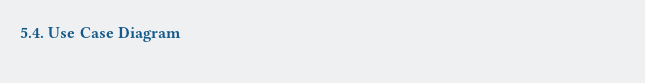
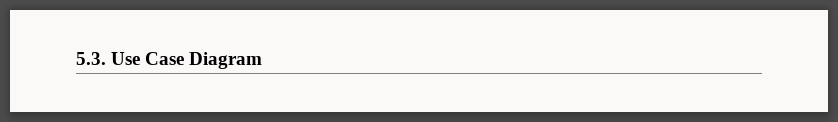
- 5.4. Use Case Diagram
+ 5.3. Use Case Diagram

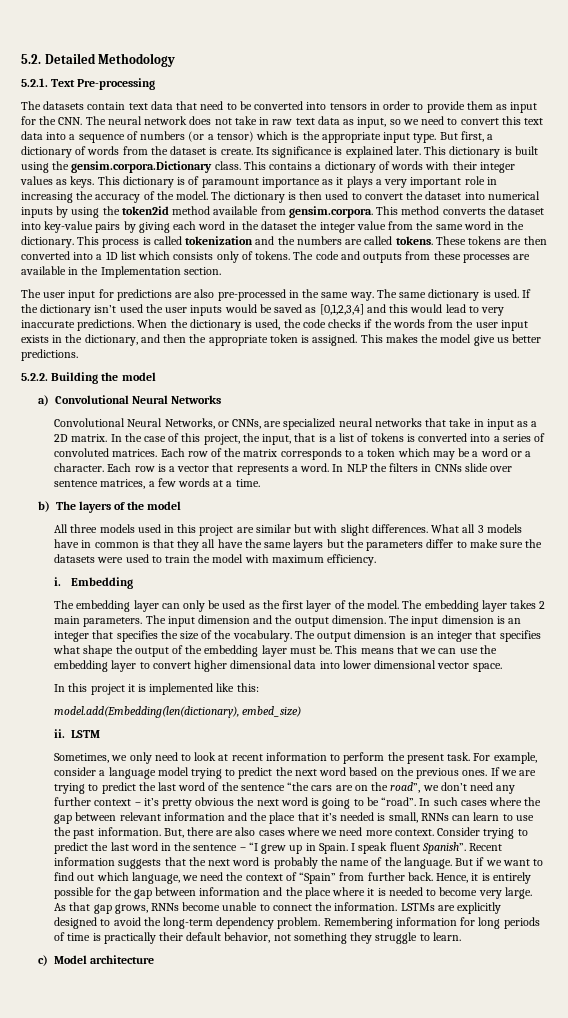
- 5.3. Use Case Diagram
+ 5.2. Detailed Methodology
+ 5.2.1. Text Pre-processing
+ The datasets contain text data that need to be converted into tensors in order to provide them as input for the CNN. The neural network does not take in raw text data as input, so we need to convert this text data into a sequence of numbers (or a tensor) which is the appropriate input type. But first, a dictionary of words from the dataset is create. Its significance is explained later. This dictionary is built using the gensim.corpora.Dictionary class. This contains a dictionary of words with their integer values as keys. This dictionary is of paramount importance as it plays a very important role in increasing the accuracy of the model. The dictionary is then used to convert the dataset into numerical inputs by using the token2id method available from gensim.corpora. This method converts the dataset into key-value pairs by giving each word in the dataset the integer value from the same word in the dictionary. This process is called tokenization and the numbers are called tokens. These tokens are then converted into a 1D list which consists only of tokens. The code and outputs from these processes are available in the Implementation section.
+ The user input for predictions are also pre-processed in the same way. The same dictionary is used. If the dictionary isn’t used the user inputs would be saved as [0,1,2,3,4] and this would lead to very inaccurate predictions. When the dictionary is used, the code checks if the words from the user input exists in the dictionary, and then the appropriate token is assigned. This makes the model give us better predictions.
+ 5.2.2. Building the model
+ a) Convolutional Neural Networks
+ Convolutional Neural Networks, or CNNs, are specialized neural networks that take in input as a 2D matrix. In the case of this project, the input, that is a list of tokens is converted into a series of convoluted matrices. Each row of the matrix corresponds to a token which may be a word or a character. Each row is a vector that represents a word. In NLP the filters in CNNs slide over sentence matrices, a few words at a time.
+ b) The layers of the model
+ All three models used in this project are similar but with slight differences. What all 3 models have in common is that they all have the same layers but the parameters differ to make sure the datasets were used to train the model with maximum efficiency.
+ i. Embedding
+ The embedding layer can only be used as the first layer of the model. The embedding layer takes 2 main parameters. The input dimension and the output dimension. The input dimension is an integer that specifies the size of the vocabulary. The output dimension is an integer that specifies what shape the output of the embedding layer must be. This means that we can use the embedding layer to convert higher dimensional data into lower dimensional vector space.
+ In this project it is implemented like this:
+ model.add(Embedding(len(dictionary), embed_size)
+ ii. LSTM
+ Sometimes, we only need to look at recent information to perform the present task. For example, consider a language model trying to predict the next word based on the previous ones. If we are trying to predict the last word of the sentence “the cars are on the road”, we don’t need any further context – it’s pretty obvious the next word is going to be “road”. In such cases where the gap between relevant information and the place that it’s needed is small, RNNs can learn to use the past information. But, there are also cases where we need more context. Consider trying to predict the last word in the sentence – “I grew up in Spain. I speak fluent Spanish”. Recent information suggests that the next word is probably the name of the language. But if we want to find out which language, we need the context of “Spain” from further back. Hence, it is entirely possible for the gap between information and the place where it is needed to become very large. As that gap grows, RNNs become unable to connect the information. LSTMs are explicitly designed to avoid the long-term dependency problem. Remembering information for long periods of time is practically their default behavior, not something they struggle to learn.
+ c) Model architecture

